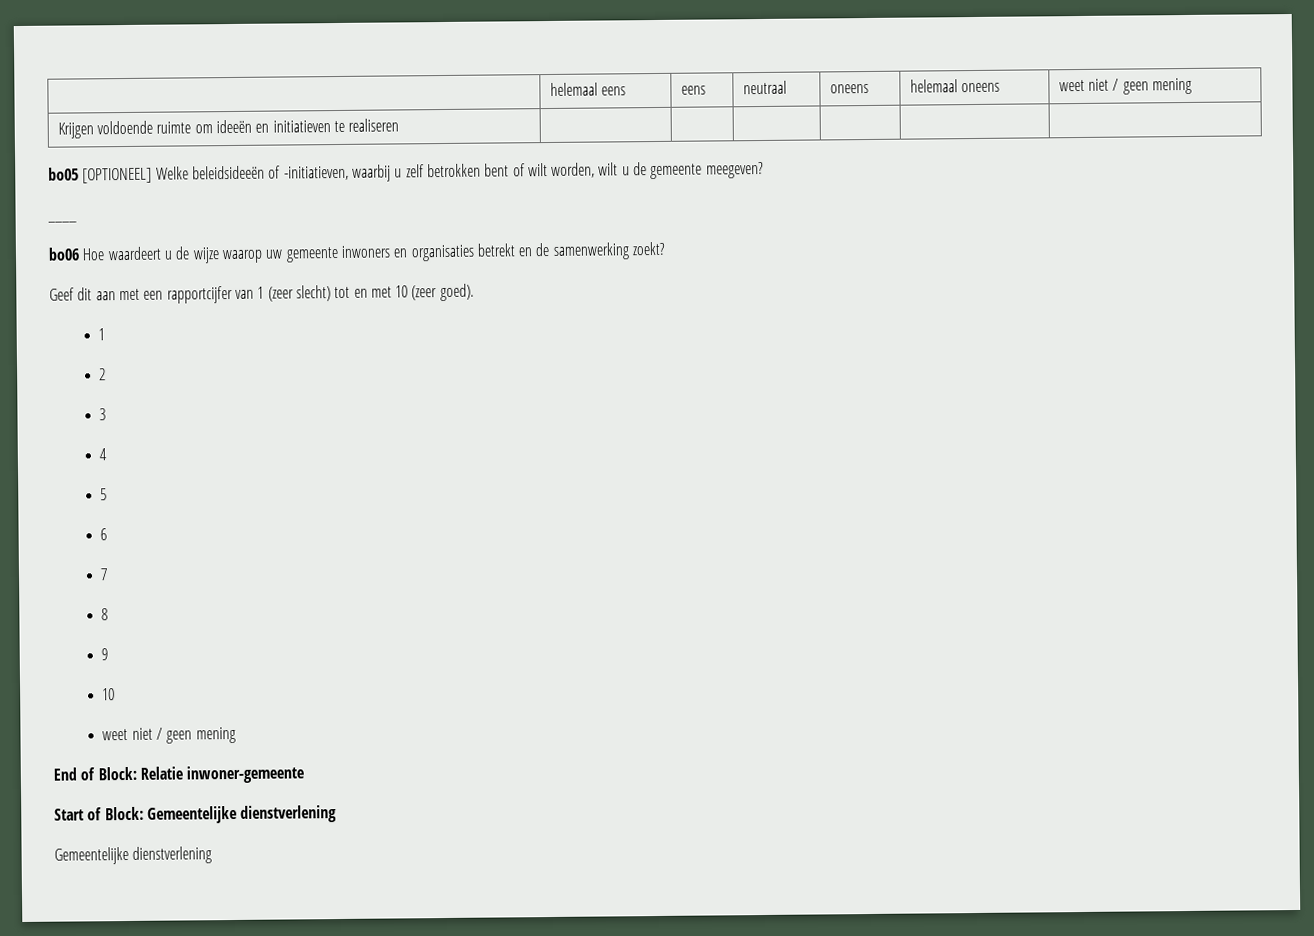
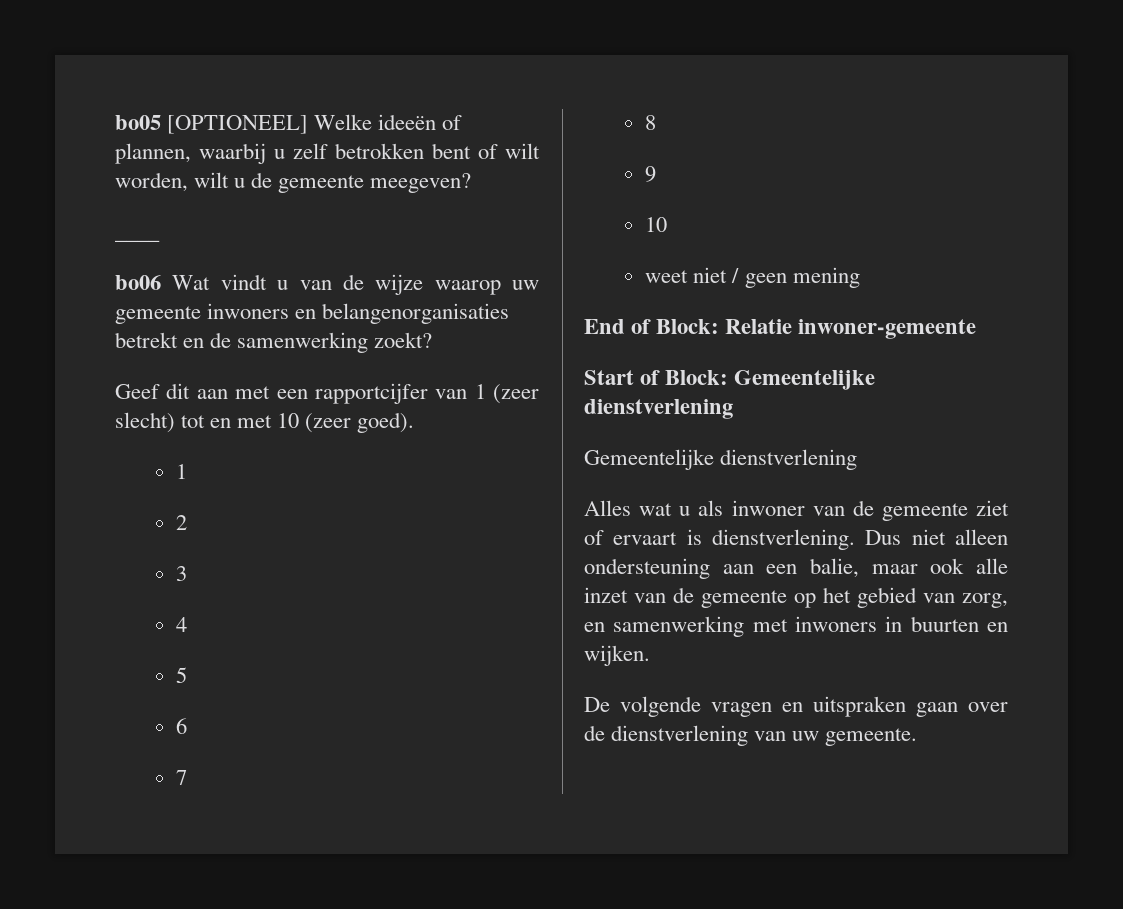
- | helemaal eens | eens | neutraal | oneens | helemaal oneens | weet niet / geen mening
- Krijgen voldoende ruimte om ideeën en initiatieven te realiseren | | | | | |
- bo05 [OPTIONEEL] Welke beleidsideeën of -initiatieven, waarbij u zelf betrokken bent of wilt worden, wilt u de gemeente meegeven?
+ bo05 [OPTIONEEL] Welke ideeën of plannen, waarbij u zelf betrokken bent of wilt worden, wilt u de gemeente meegeven?
- bo06 Hoe waardeert u de wijze waarop uw gemeente inwoners en organisaties betrekt en de samenwerking zoekt?
+ bo06 Wat vindt u van de wijze waarop uw gemeente inwoners en belangenorganisaties betrekt en de samenwerking zoekt?
+ Alles wat u als inwoner van de gemeente ziet of ervaart is dienstverlening. Dus niet alleen ondersteuning aan een balie, maar ook alle inzet van de gemeente op het gebied van zorg, en samenwerking met inwoners in buurten en wijken.
+ De volgende vragen en uitspraken gaan over de dienstverlening van uw gemeente.

